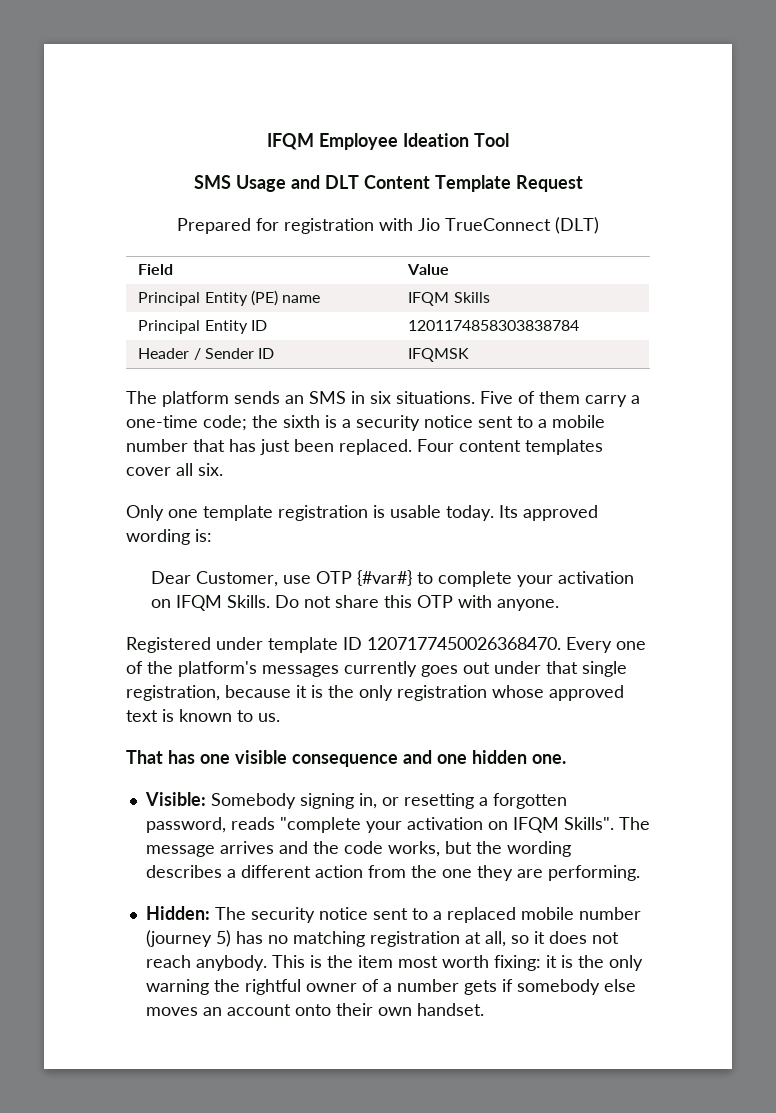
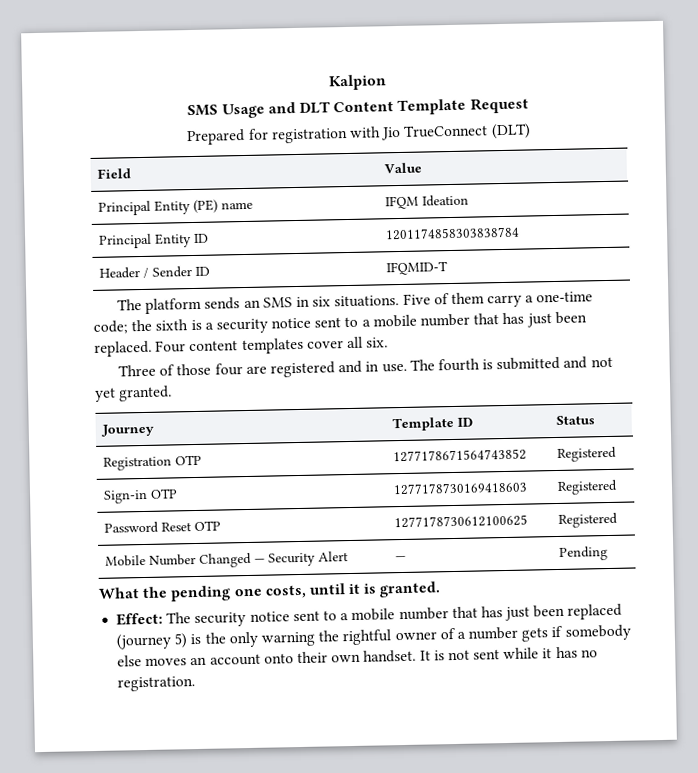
- IFQM Employee Ideation Tool
+ Kalpion
- Principal Entity (PE) name | IFQM Skills
+ Principal Entity (PE) name | IFQM Ideation
- Header / Sender ID | IFQMSK
+ Header / Sender ID | IFQMID-T
- Only one template registration is usable today. Its approved wording is:
- Dear Customer, use OTP {#var#} to complete your activation on IFQM Skills. Do not share this OTP with anyone.
- Registered under template ID 1207177450026368470. Every one of the platform's messages currently goes out under that single registration, because it is the only registration whose approved text is known to us.
- That has one visible consequence and one hidden one.
- Visible: Somebody signing in, or resetting a forgotten password, reads "complete your activation on IFQM Skills". The message arrives and the code works, but the wording describes a different action from the one they are performing.
- Hidden: The security notice sent to a replaced mobile number (journey 5) has no matching registration at all, so it does not reach anybody. This is the item most worth fixing: it is the only warning the rightful owner of a number gets if somebody else moves an account onto their own handset.
+ Three of those four are registered and in use. The fourth is submitted and not yet granted.
+ Journey | Template ID | Status
+ Registration OTP | 1277178671564743852 | Registered
+ Sign-in OTP | 1277178730169418603 | Registered
+ Password Reset OTP | 1277178730612100625 | Registered
+ Mobile Number Changed — Security Alert | — | Pending
+ What the pending one costs, until it is granted.
+ Effect: The security notice sent to a mobile number that has just been replaced (journey 5) is the only warning the rightful owner of a number gets if somebody else moves an account onto their own handset.
+ It is not sent while it has no registration.

